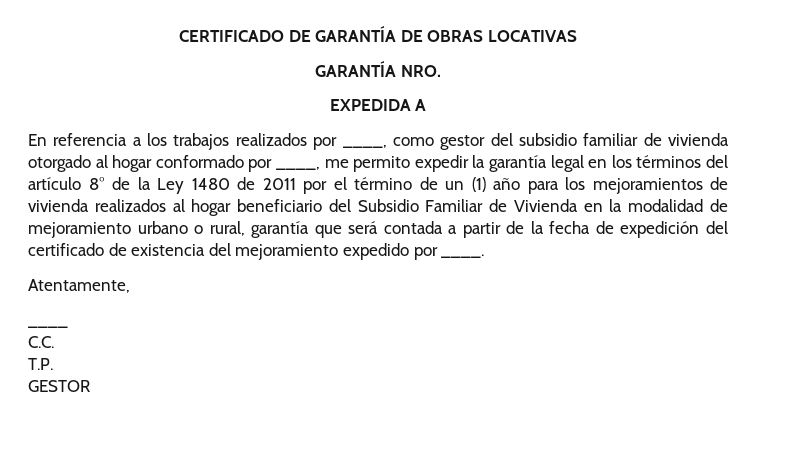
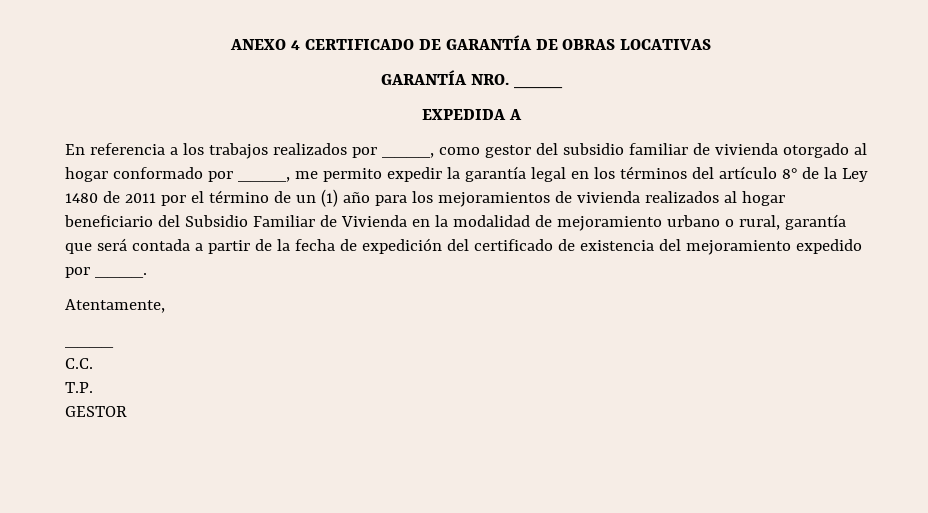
- CERTIFICADO DE GARANTÍA DE OBRAS LOCATIVAS
+ ANEXO 4 CERTIFICADO DE GARANTÍA DE OBRAS LOCATIVAS
- GARANTÍA NRO.
+ GARANTÍA NRO. ____

